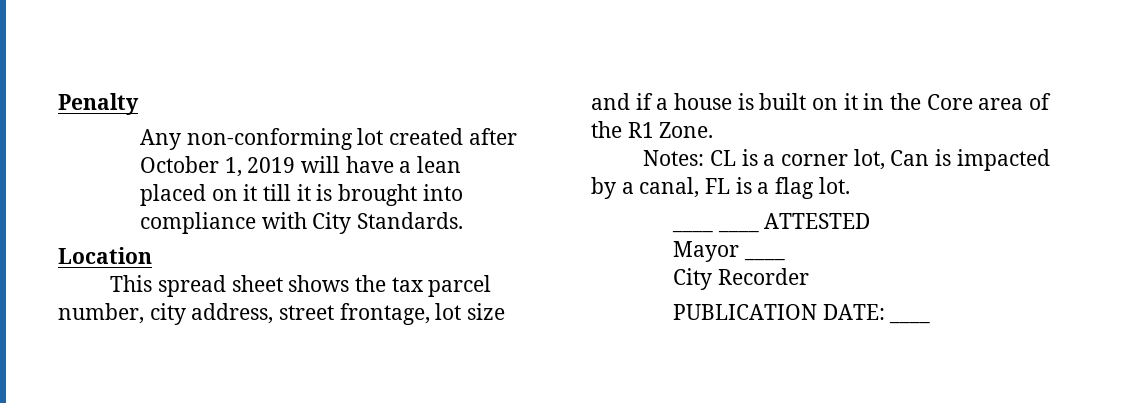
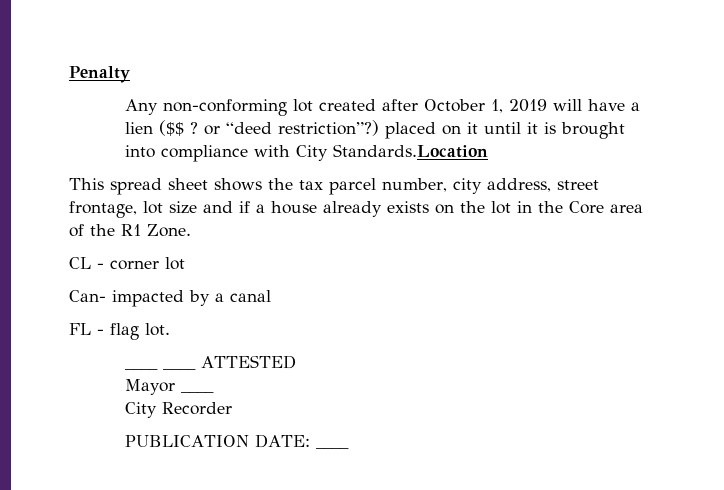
- Any non-conforming lot created after October 1, 2019 will have a lean placed on it till it is brought into compliance with City Standards.
- Location
+ Any non-conforming lot created after October 1, 2019 will have a lien ($$ ? or “deed restriction”?) placed on it until it is brought into compliance with City Standards.Location
- This spread sheet shows the tax parcel number, city address, street frontage, lot size and if a house is built on it in the Core area of the R1 Zone.
+ This spread sheet shows the tax parcel number, city address, street frontage, lot size and if a house already exists on the lot in the Core area of the R1 Zone.
- Notes: CL is a corner lot, Can is impacted by a canal, FL is a flag lot.
+ CL - corner lot
+ Can- impacted by a canal
+ FL - flag lot.

